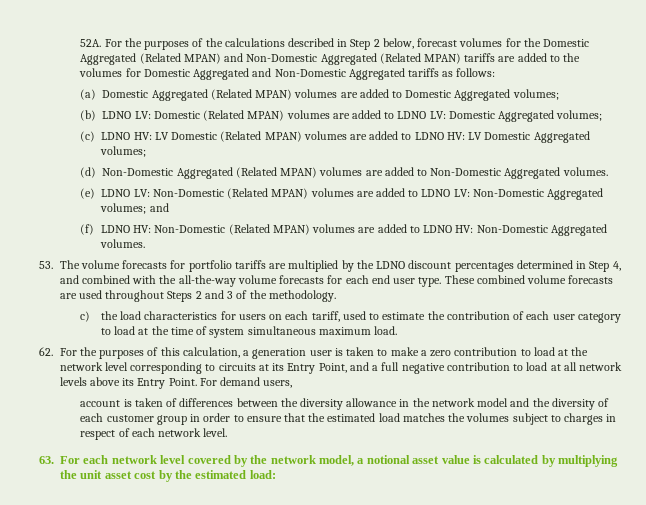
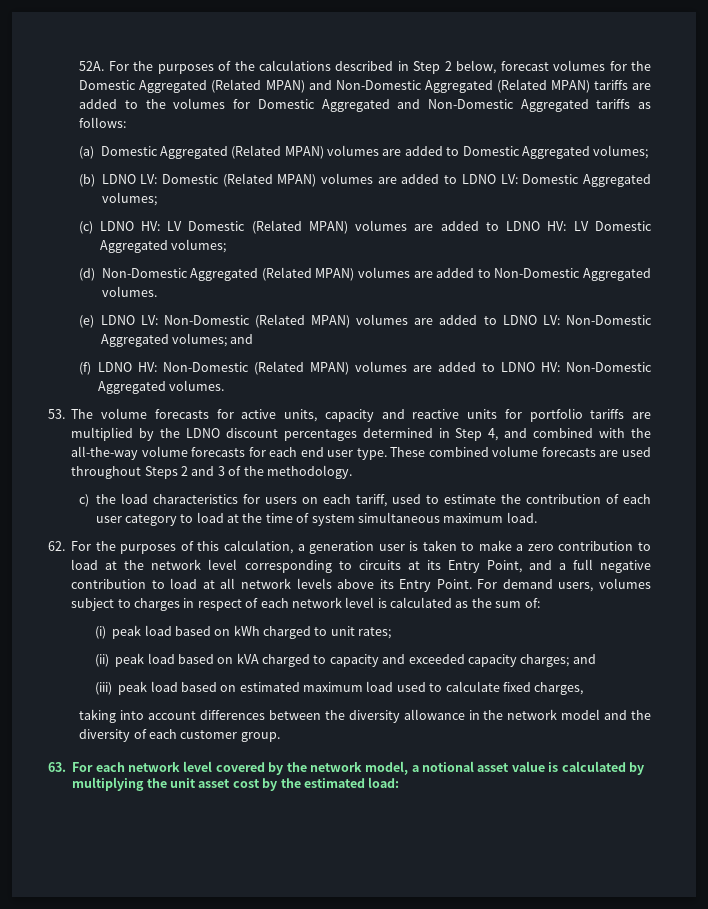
- 53. The volume forecasts for portfolio tariffs are multiplied by the LDNO discount percentages determined in Step 4, and combined with the all-the-way volume forecasts for each end user type.
+ 53. The volume forecasts for active units, capacity and reactive units for portfolio tariffs are multiplied by the LDNO discount percentages determined in Step 4, and combined with the all-the-way volume forecasts for each end user type.
- For demand users,
- account is taken of differences between the diversity allowance in the network model and the diversity of each customer group in order to ensure that the estimated load matches the volumes subject to charges in respect of each network level.
+ For demand users, volumes subject to charges in respect of each network level is calculated as the sum of:
+ (i) peak load based on kWh charged to unit rates;
+ (ii) peak load based on kVA charged to capacity and exceeded capacity charges; and
+ (iii) peak load based on estimated maximum load used to calculate fixed charges,
+ taking into account differences between the diversity allowance in the network model and the diversity of each customer group.

